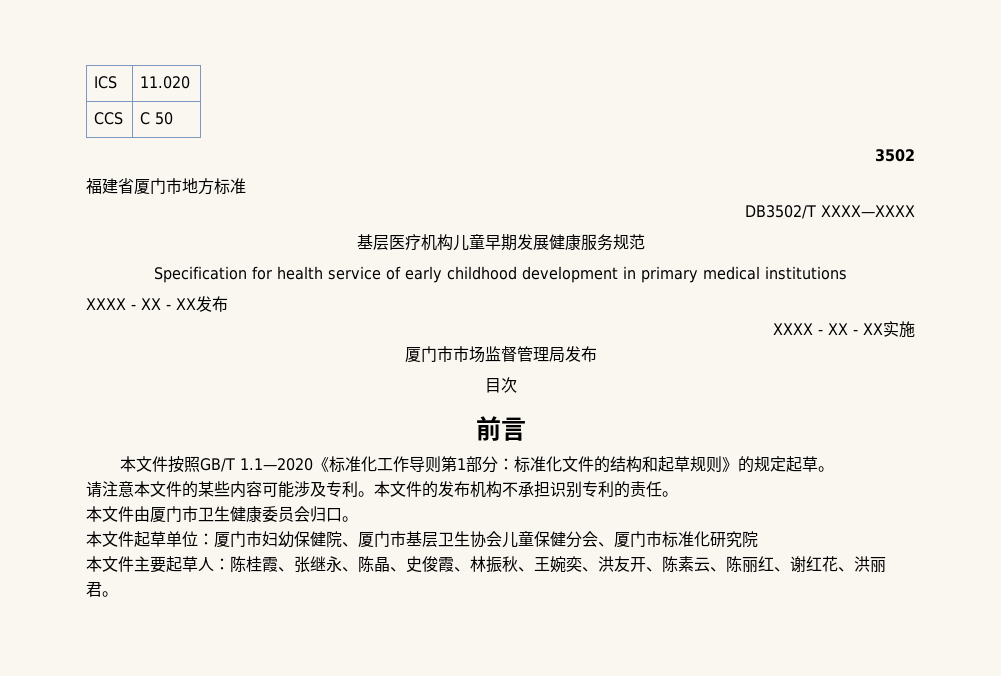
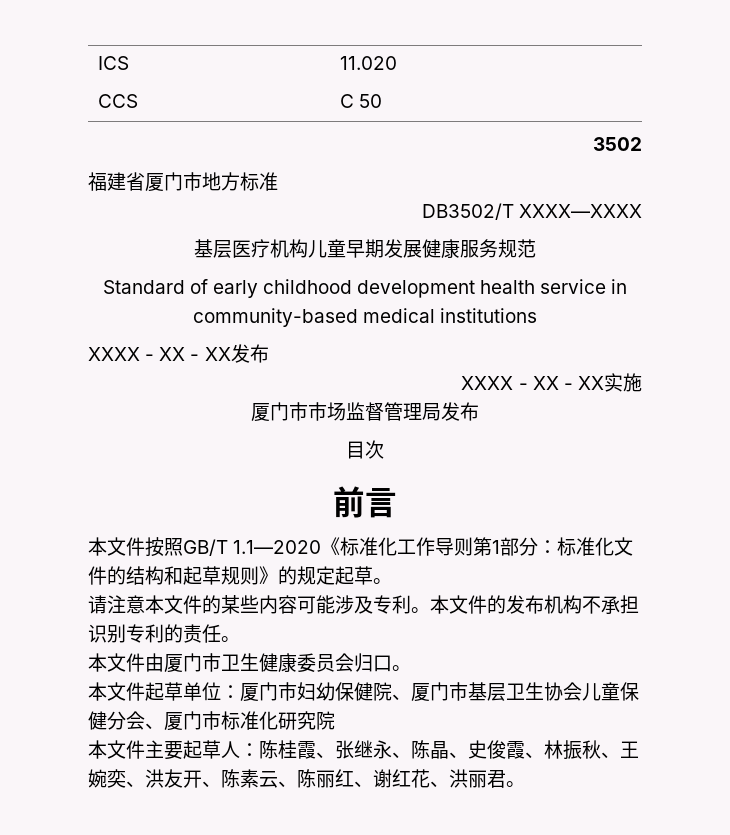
- Specification for health service of early childhood development in primary medical institutions
+ Standard of early childhood development health service in community-based medical institutions

